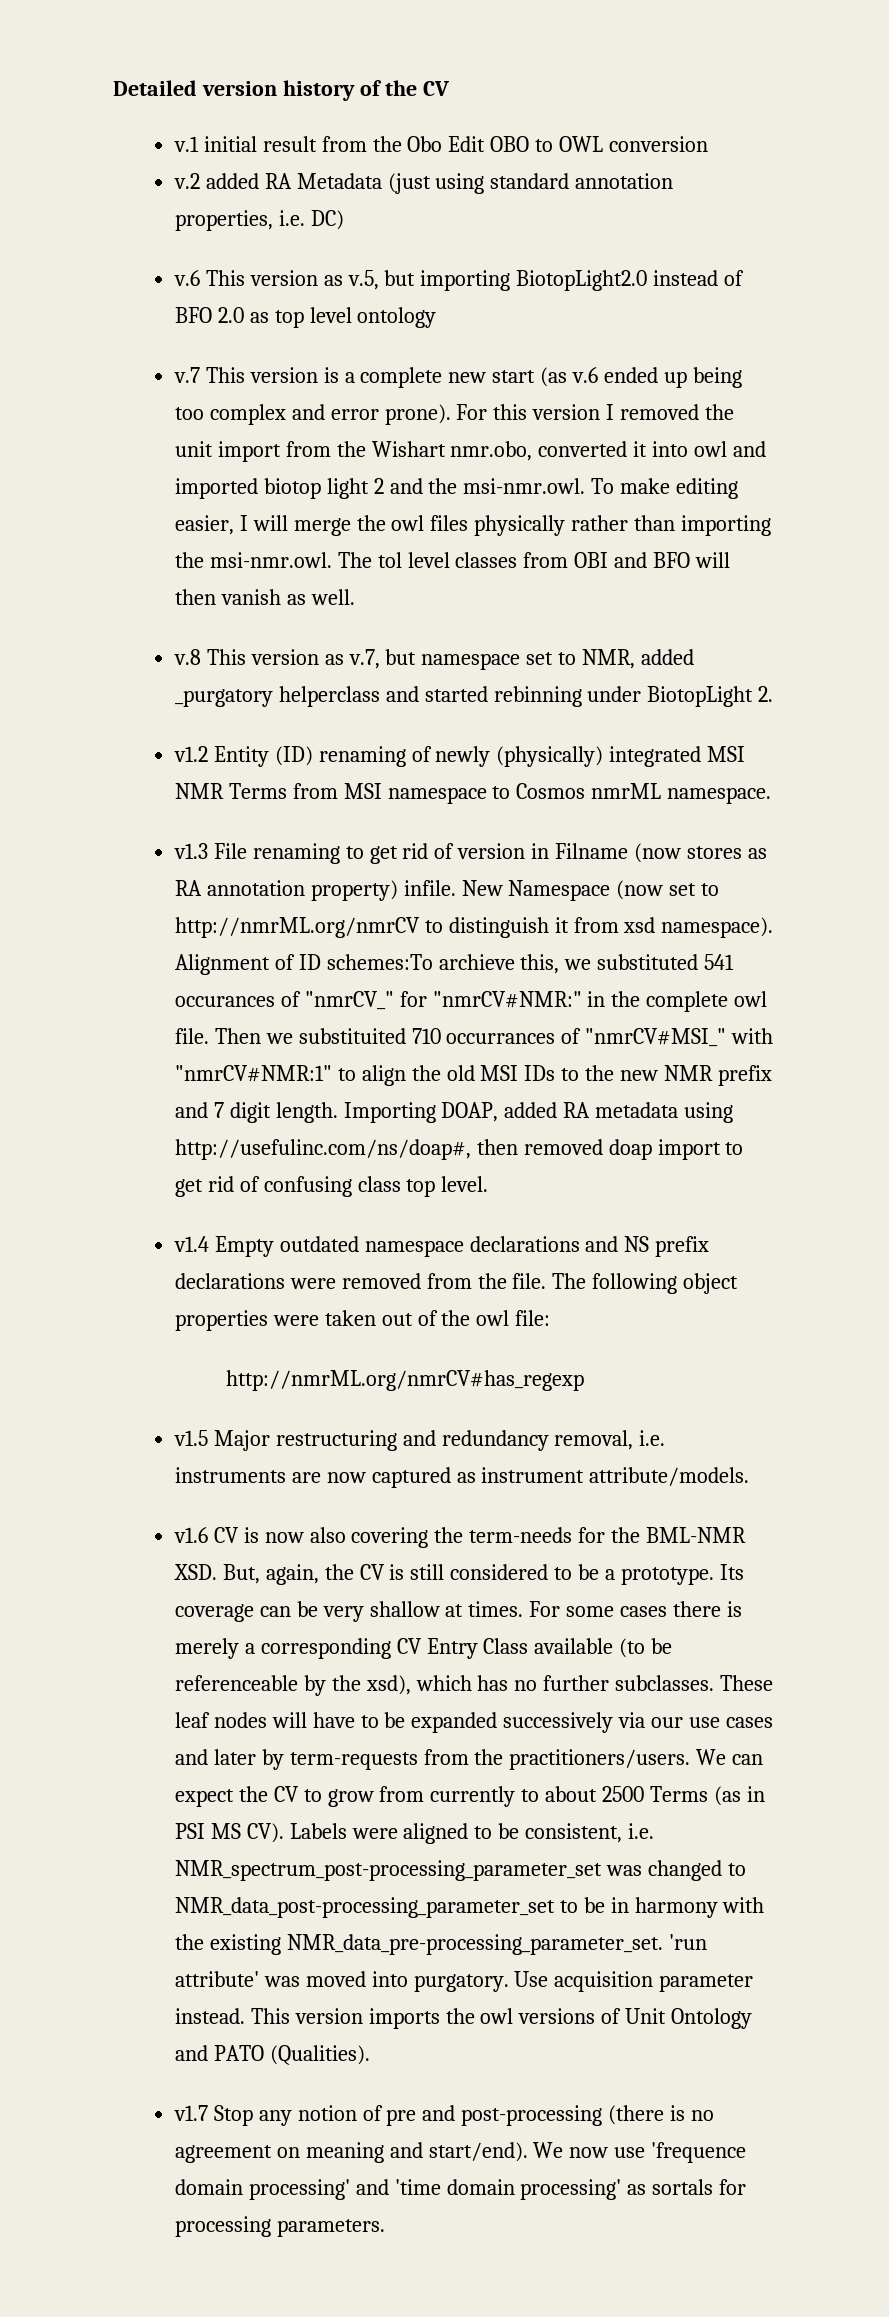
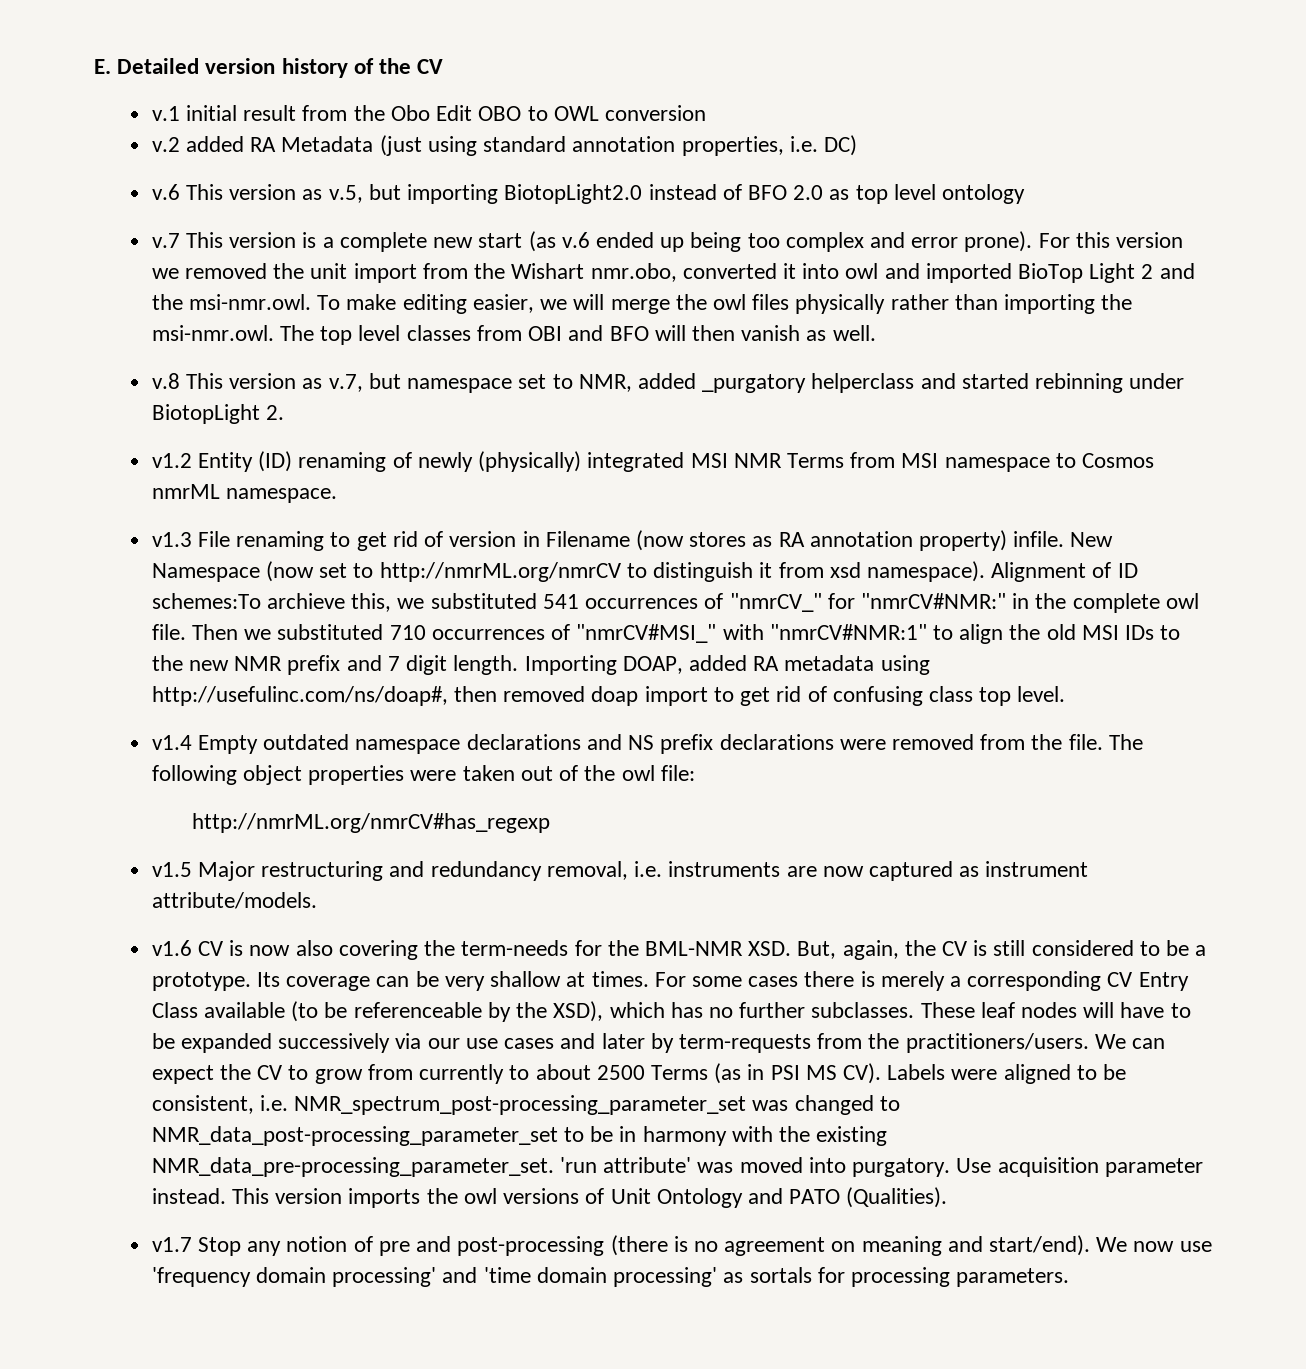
- Detailed version history of the CV
+ E. Detailed version history of the CV
- For this version I removed the unit import from the Wishart nmr.obo, converted it into owl and imported biotop light 2 and the msi-nmr.owl. To make editing easier, I will merge the owl files physically rather than importing the msi-nmr.owl. The tol level classes from OBI and BFO will then vanish as well.
+ For this version we removed the unit import from the Wishart nmr.obo, converted it into owl and imported BioTop Light 2 and the msi-nmr.owl. To make editing easier, we will merge the owl files physically rather than importing the msi-nmr.owl. The top level classes from OBI and BFO will then vanish as well.
- v1.3 File renaming to get rid of version in Filname (now stores as RA annotation property) infile.
+ v1.3 File renaming to get rid of version in Filename (now stores as RA annotation property) infile.
- Alignment of ID schemes:To archieve this, we substituted 541 occurances of "nmrCV_" for "nmrCV#NMR:" in the complete owl file.
+ Alignment of ID schemes:To archieve this, we substituted 541 occurrences of "nmrCV_" for "nmrCV#NMR:" in the complete owl file.
- Then we substituited 710 occurrances of "nmrCV#MSI_" with "nmrCV#NMR:1" to align the old MSI IDs to the new NMR prefix and 7 digit length.
+ Then we substituted 710 occurrences of "nmrCV#MSI_" with "nmrCV#NMR:1" to align the old MSI IDs to the new NMR prefix and 7 digit length.
- For some cases there is merely a corresponding CV Entry Class available (to be referenceable by the xsd), which has no further subclasses.
+ For some cases there is merely a corresponding CV Entry Class available (to be referenceable by the XSD), which has no further subclasses.
- We now use 'frequence domain processing' and 'time domain processing' as sortals for processing parameters.
+ We now use 'frequency domain processing' and 'time domain processing' as sortals for processing parameters.

